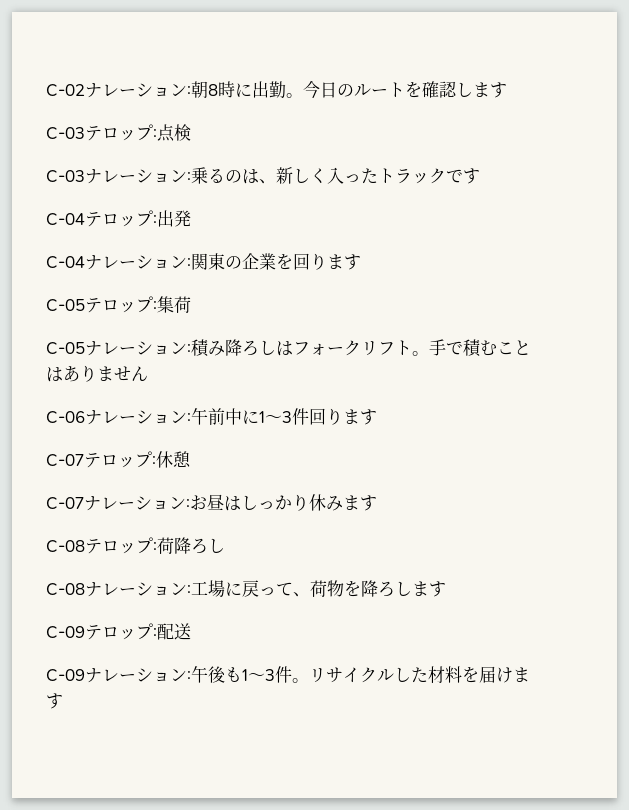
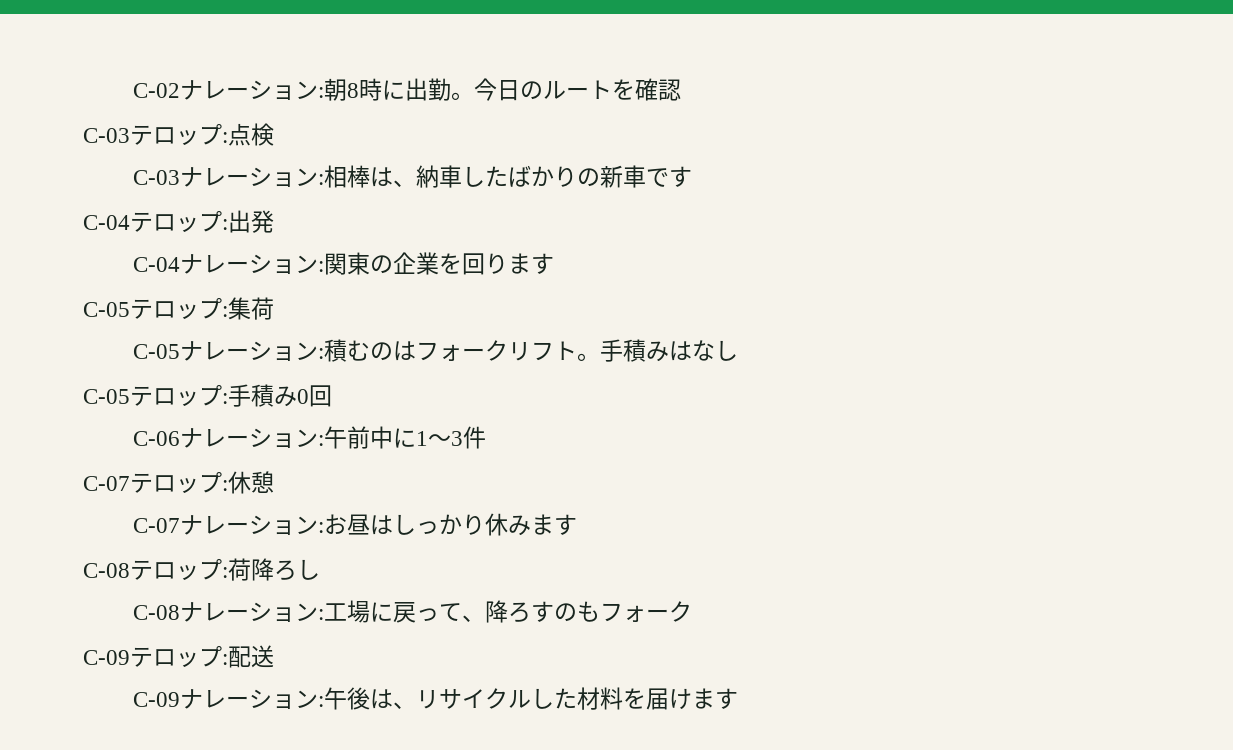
- 今日のルートを確認します
+ 今日のルートを確認
- C-03ナレーション:乗るのは、新しく入ったトラックです
+ C-03ナレーション:相棒は、納車したばかりの新車です
- C-05ナレーション:積み降ろしはフォークリフト。
+ C-05ナレーション:積むのはフォークリフト。
- 手で積むことはありません
+ 手積みはなし
+ C-05テロップ:手積み0回
- C-06ナレーション:午前中に1〜3件回ります
+ C-06ナレーション:午前中に1〜3件
- C-08ナレーション:工場に戻って、荷物を降ろします
+ C-08ナレーション:工場に戻って、降ろすのもフォーク
- C-09ナレーション:午後も1〜3件。リサイクルした材料を届けます
+ C-09ナレーション:午後は、リサイクルした材料を届けます

